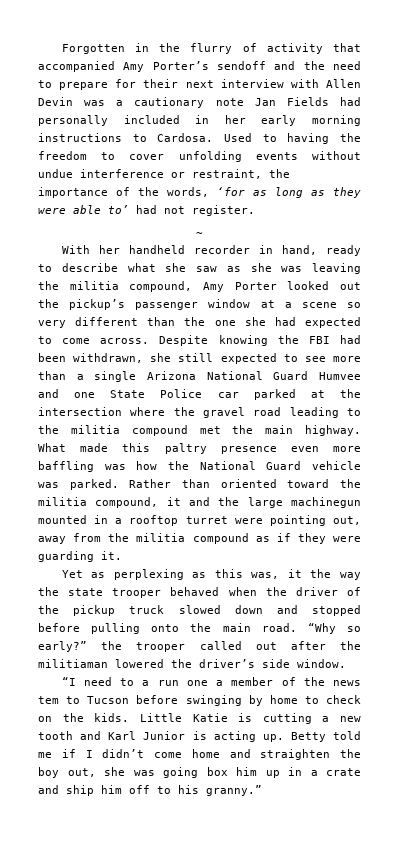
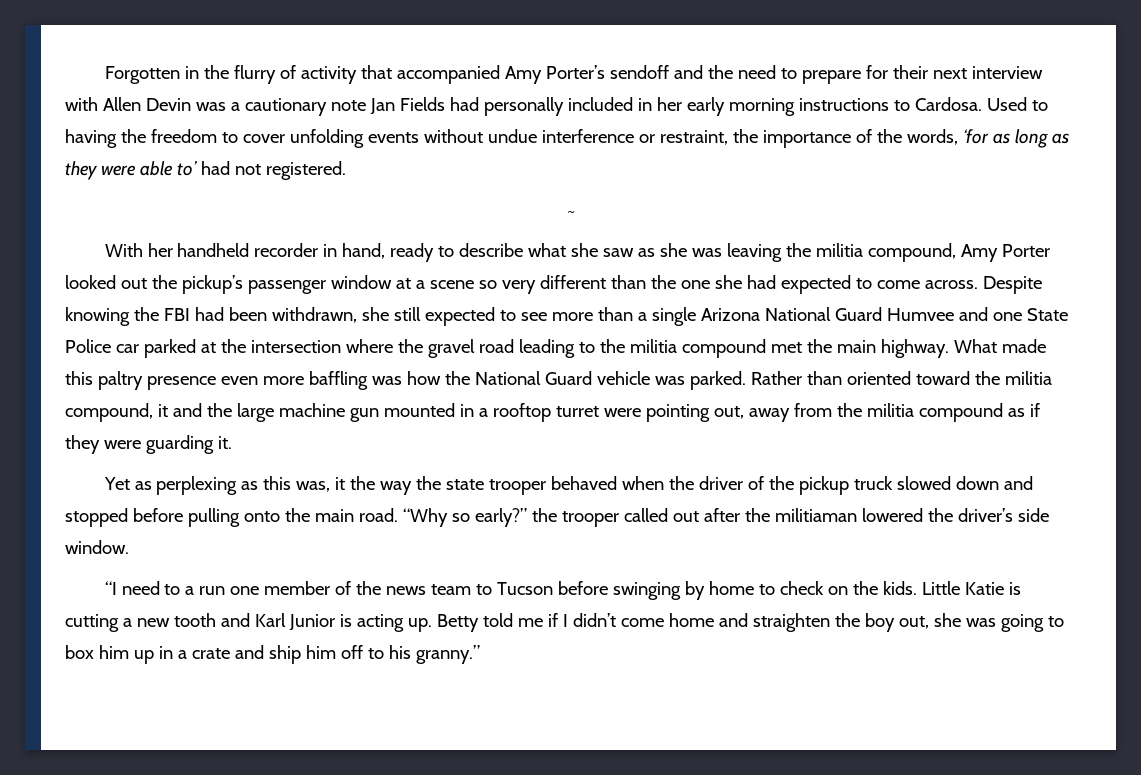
- Used to having the freedom to cover unfolding events without undue interference or restraint, the importance of the words, ‘for as long as they were able to’ had not register.
+ Used to having the freedom to cover unfolding events without undue interference or restraint, the importance of the words, ‘for as long as they were able to’ had not registered.
- Rather than oriented toward the militia compound, it and the large machinegun mounted in a rooftop turret were pointing out, away from the militia compound as if they were guarding it.
+ Rather than oriented toward the militia compound, it and the large machine gun mounted in a rooftop turret were pointing out, away from the militia compound as if they were guarding it.
- “I need to a run one a member of the news tem to Tucson before swinging by home to check on the kids.
+ “I need to a run one member of the news team to Tucson before swinging by home to check on the kids.
- Betty told me if I didn’t come home and straighten the boy out, she was going box him up in a crate and ship him off to his granny.”
+ Betty told me if I didn’t come home and straighten the boy out, she was going to box him up in a crate and ship him off to his granny.”

